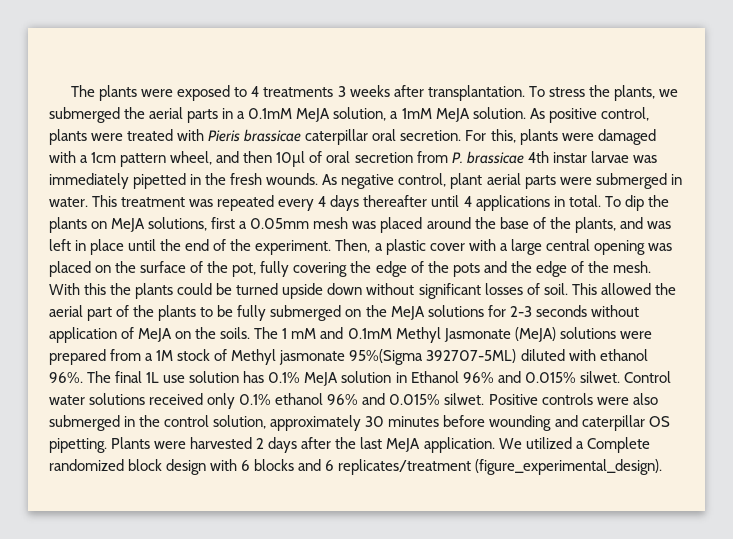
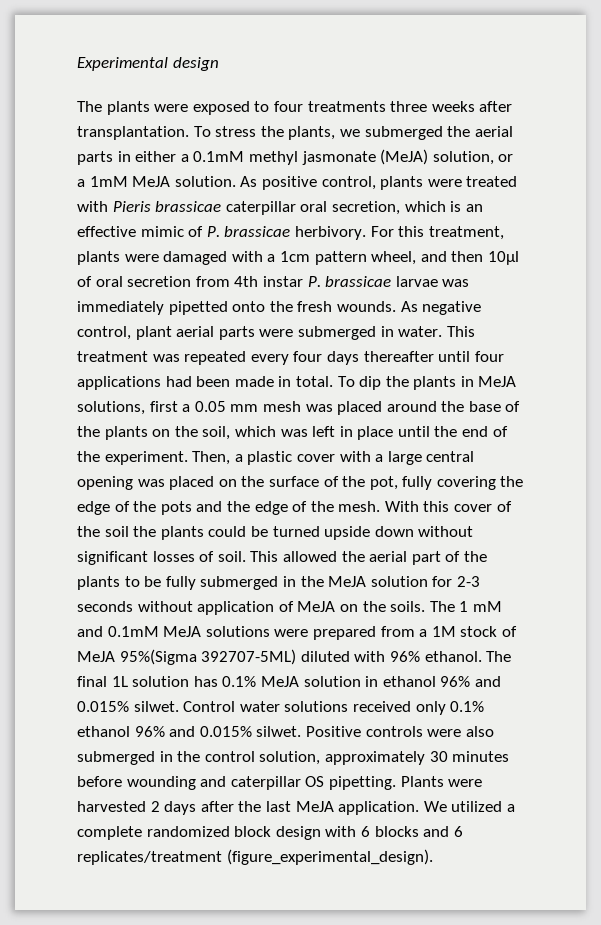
+ Experimental design
- The plants were exposed to 4 treatments 3 weeks after transplantation.
+ The plants were exposed to four treatments three weeks after transplantation.
- To stress the plants, we submerged the aerial parts in a 0.1mM MeJA solution, a 1mM MeJA solution.
+ To stress the plants, we submerged the aerial parts in either a 0.1mM methyl jasmonate (MeJA) solution, or a 1mM MeJA solution.
- As positive control, plants were treated with Pieris brassicae caterpillar oral secretion. For this, plants were damaged with a 1cm pattern wheel, and then 10µl of oral secretion from P. brassicae 4th instar larvae was immediately pipetted in the fresh wounds.
+ As positive control, plants were treated with Pieris brassicae caterpillar oral secretion, which is an effective mimic of P. brassicae herbivory. For this treatment, plants were damaged with a 1cm pattern wheel, and then 10µl of oral secretion from 4th instar P. brassicae larvae was immediately pipetted onto the fresh wounds.
- This treatment was repeated every 4 days thereafter until 4 applications in total.
+ This treatment was repeated every four days thereafter until four applications had been made in total.
- To dip the plants on MeJA solutions, first a 0.05mm mesh was placed around the base of the plants, and was left in place until the end of the experiment.
+ To dip the plants in MeJA solutions, first a 0.05 mm mesh was placed around the base of the plants on the soil, which was left in place until the end of the experiment.
- With this the plants could be turned upside down without significant losses of soil.
+ With this cover of the soil the plants could be turned upside down without significant losses of soil.
- This allowed the aerial part of the plants to be fully submerged on the MeJA solutions for 2-3 seconds without application of MeJA on the soils.
+ This allowed the aerial part of the plants to be fully submerged in the MeJA solution for 2-3 seconds without application of MeJA on the soils.
- The 1 mM and 0.1mM Methyl Jasmonate (MeJA) solutions were prepared from a 1M stock of Methyl jasmonate 95%(Sigma 392707-5ML) diluted with ethanol 96%.
+ The 1 mM and 0.1mM MeJA solutions were prepared from a 1M stock of MeJA 95%(Sigma 392707-5ML) diluted with 96% ethanol.
- The final 1L use solution has 0.1% MeJA solution in Ethanol 96% and 0.015% silwet.
+ The final 1L solution has 0.1% MeJA solution in ethanol 96% and 0.015% silwet.
- We utilized a Complete randomized block design with 6 blocks and 6 replicates/treatment (figure_experimental_design).
+ We utilized a complete randomized block design with 6 blocks and 6 replicates/treatment (figure_experimental_design).

